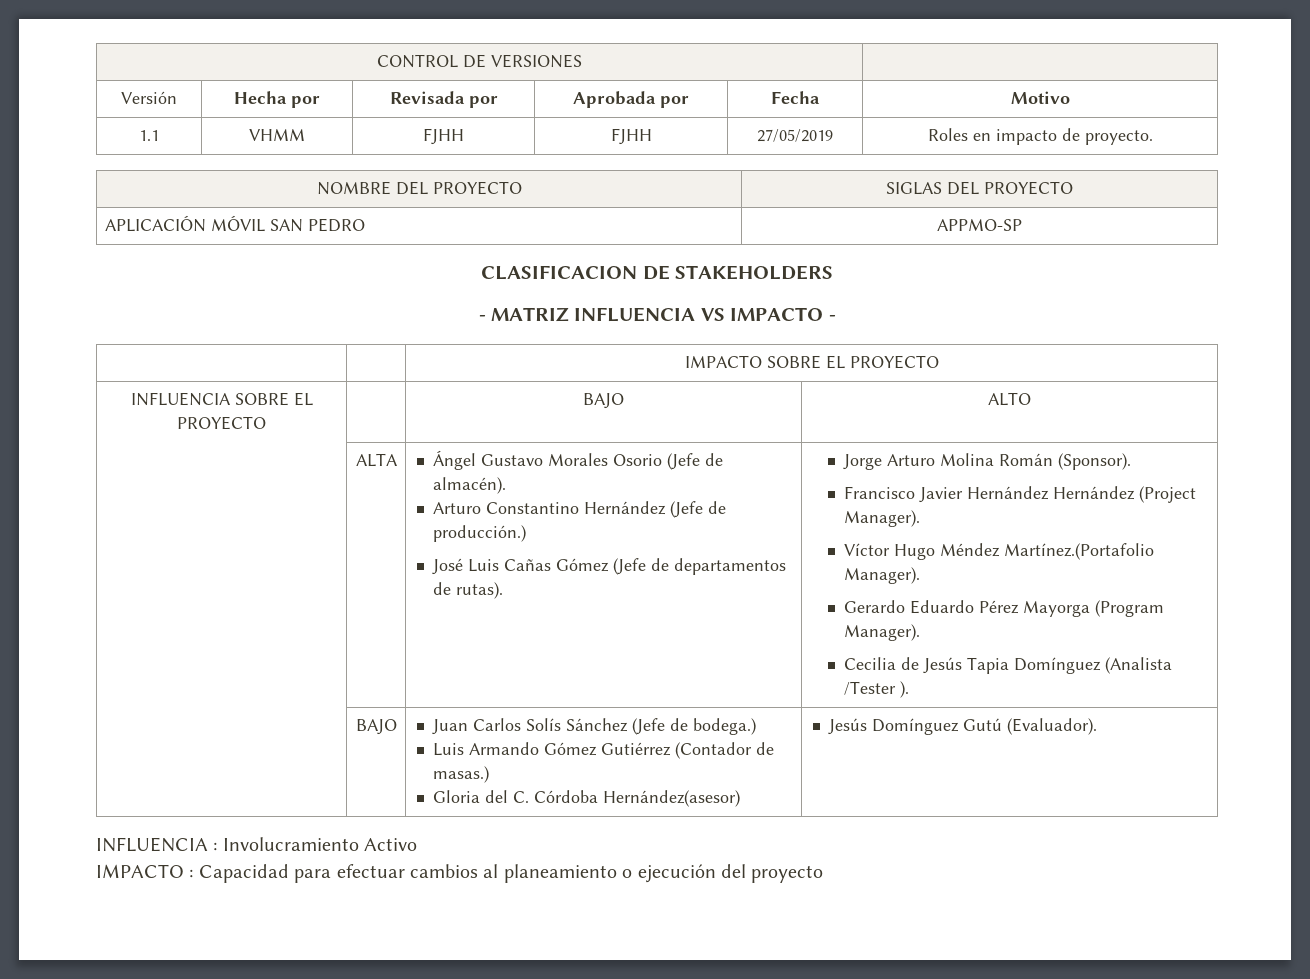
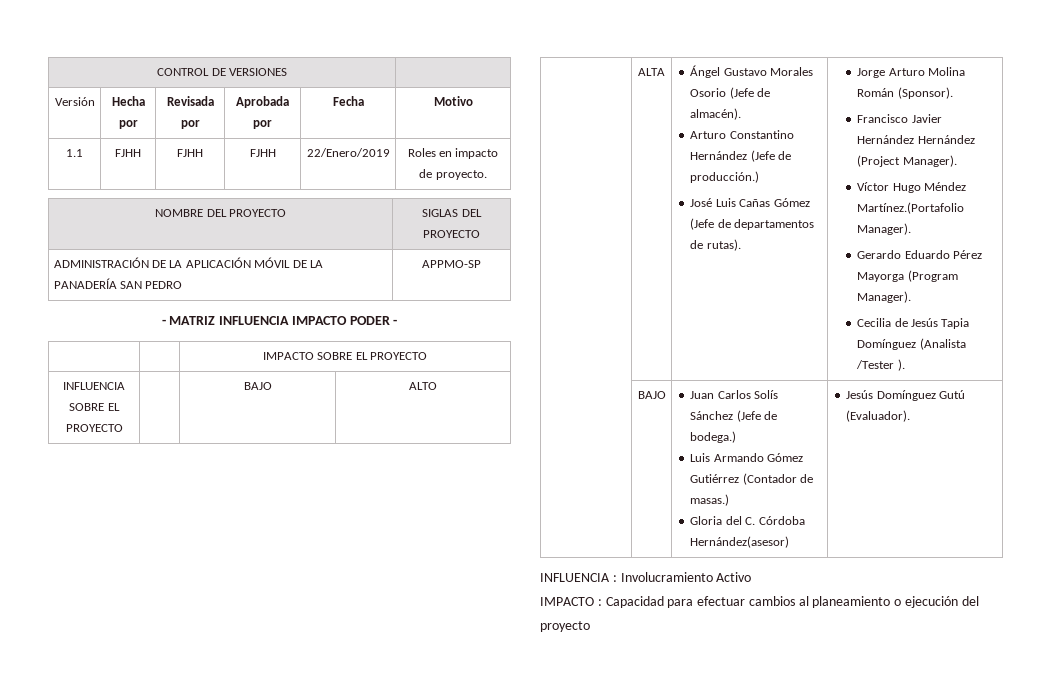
- 1.1 | VHMM | FJHH | FJHH | 27/05/2019 | Roles en impacto de proyecto.
+ 1.1 | FJHH | FJHH | FJHH | 22/Enero/2019 | Roles en impacto de proyecto.
- APLICACIÓN MÓVIL SAN PEDRO | APPMO-SP
+ ADMINISTRACIÓN DE LA APLICACIÓN MÓVIL DE LA PANADERÍA SAN PEDRO | APPMO-SP
- CLASIFICACION DE STAKEHOLDERS
- - MATRIZ INFLUENCIA VS IMPACTO -
+ - MATRIZ INFLUENCIA IMPACTO PODER -

